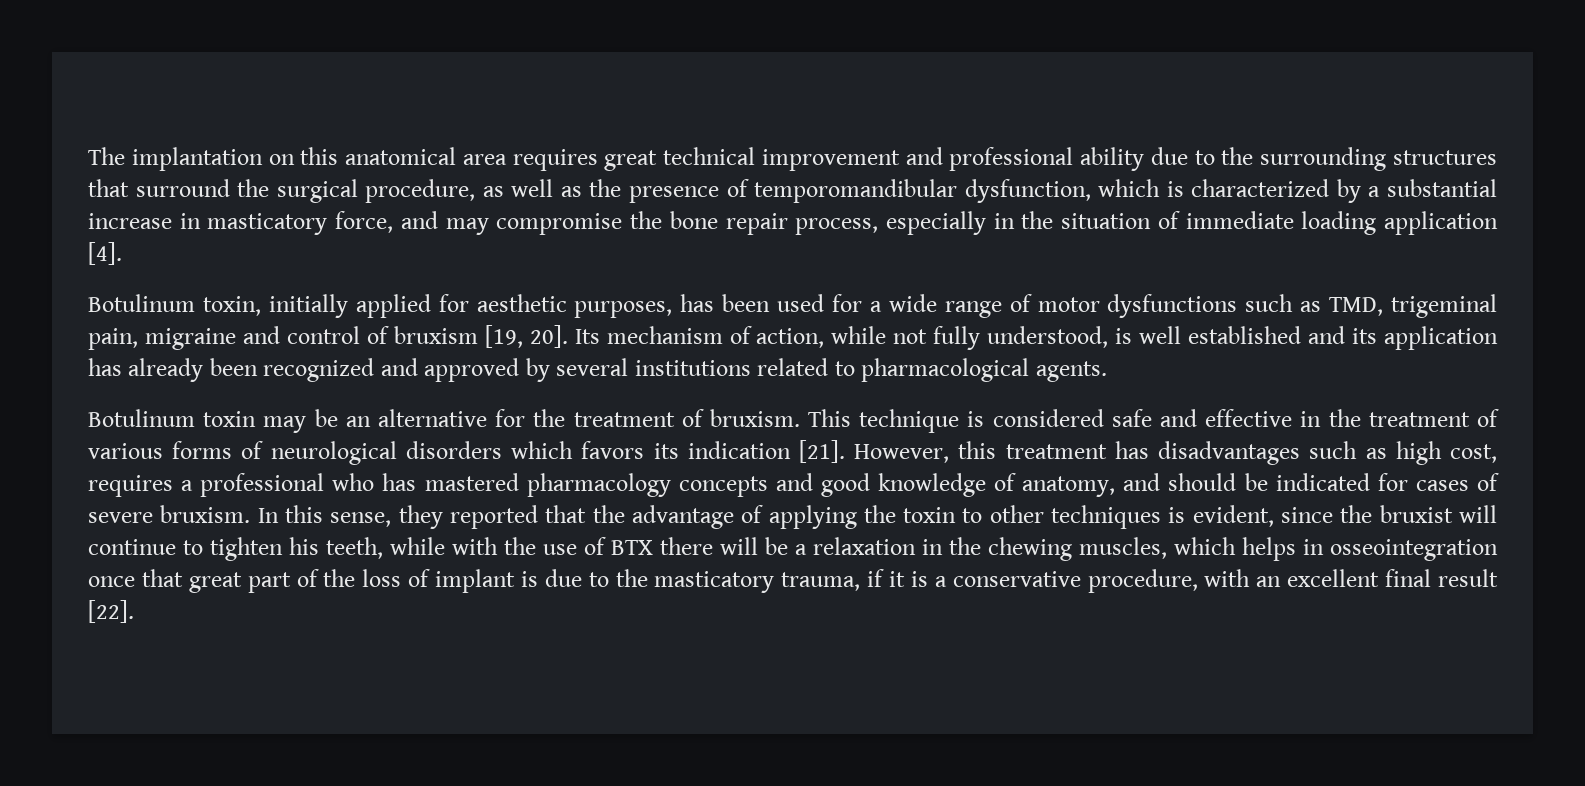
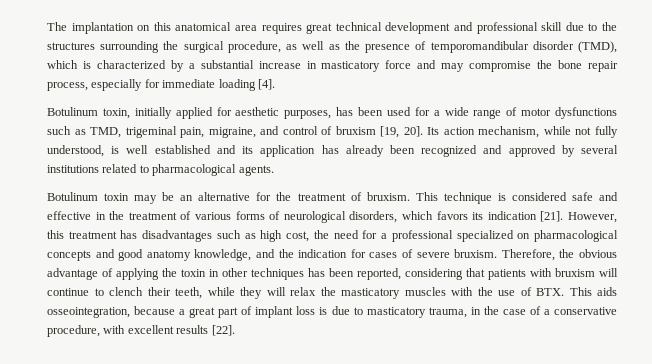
- The implantation on this anatomical area requires great technical improvement and professional ability due to the surrounding structures that surround the surgical procedure, as well as the presence of temporomandibular dysfunction, which is characterized by a substantial increase in masticatory force, and may compromise the bone repair process, especially in the situation of immediate loading application [4].
+ The implantation on this anatomical area requires great technical development and professional skill due to the structures surrounding the surgical procedure, as well as the presence of temporomandibular disorder (TMD), which is characterized by a substantial increase in masticatory force and may compromise the bone repair process, especially for immediate loading [4].
- Botulinum toxin, initially applied for aesthetic purposes, has been used for a wide range of motor dysfunctions such as TMD, trigeminal pain, migraine and control of bruxism [19, 20].
+ Botulinum toxin, initially applied for aesthetic purposes, has been used for a wide range of motor dysfunctions such as TMD, trigeminal pain, migraine, and control of bruxism [19, 20].
- Its mechanism of action, while not fully understood, is well established and its application has already been recognized and approved by several institutions related to pharmacological agents.
+ Its action mechanism, while not fully understood, is well established and its application has already been recognized and approved by several institutions related to pharmacological agents.
- This technique is considered safe and effective in the treatment of various forms of neurological disorders which favors its indication [21].
+ This technique is considered safe and effective in the treatment of various forms of neurological disorders, which favors its indication [21].
- However, this treatment has disadvantages such as high cost, requires a professional who has mastered pharmacology concepts and good knowledge of anatomy, and should be indicated for cases of severe bruxism.
+ However, this treatment has disadvantages such as high cost, the need for a professional specialized on pharmacological concepts and good anatomy knowledge, and the indication for cases of severe bruxism.
- In this sense, they reported that the advantage of applying the toxin to other techniques is evident, since the bruxist will continue to tighten his teeth, while with the use of BTX there will be a relaxation in the chewing muscles, which helps in osseointegration once that great part of the loss of implant is due to the masticatory trauma, if it is a conservative procedure, with an excellent final result [22].
+ Therefore, the obvious advantage of applying the toxin in other techniques has been reported, considering that patients with bruxism will continue to clench their teeth, while they will relax the masticatory muscles with the use of BTX. This aids osseointegration, because a great part of implant loss is due to masticatory trauma, in the case of a conservative procedure, with excellent results [22].

